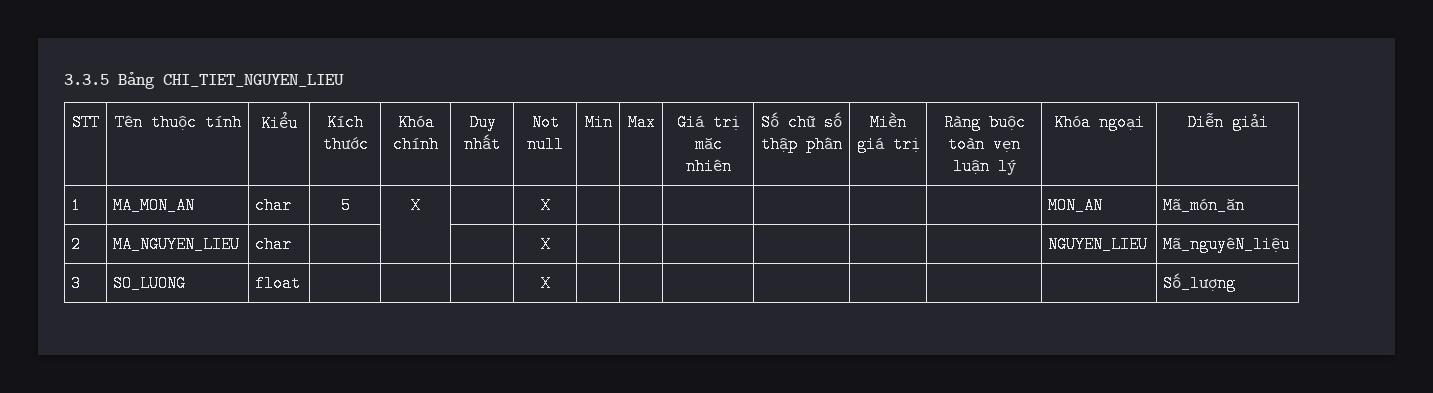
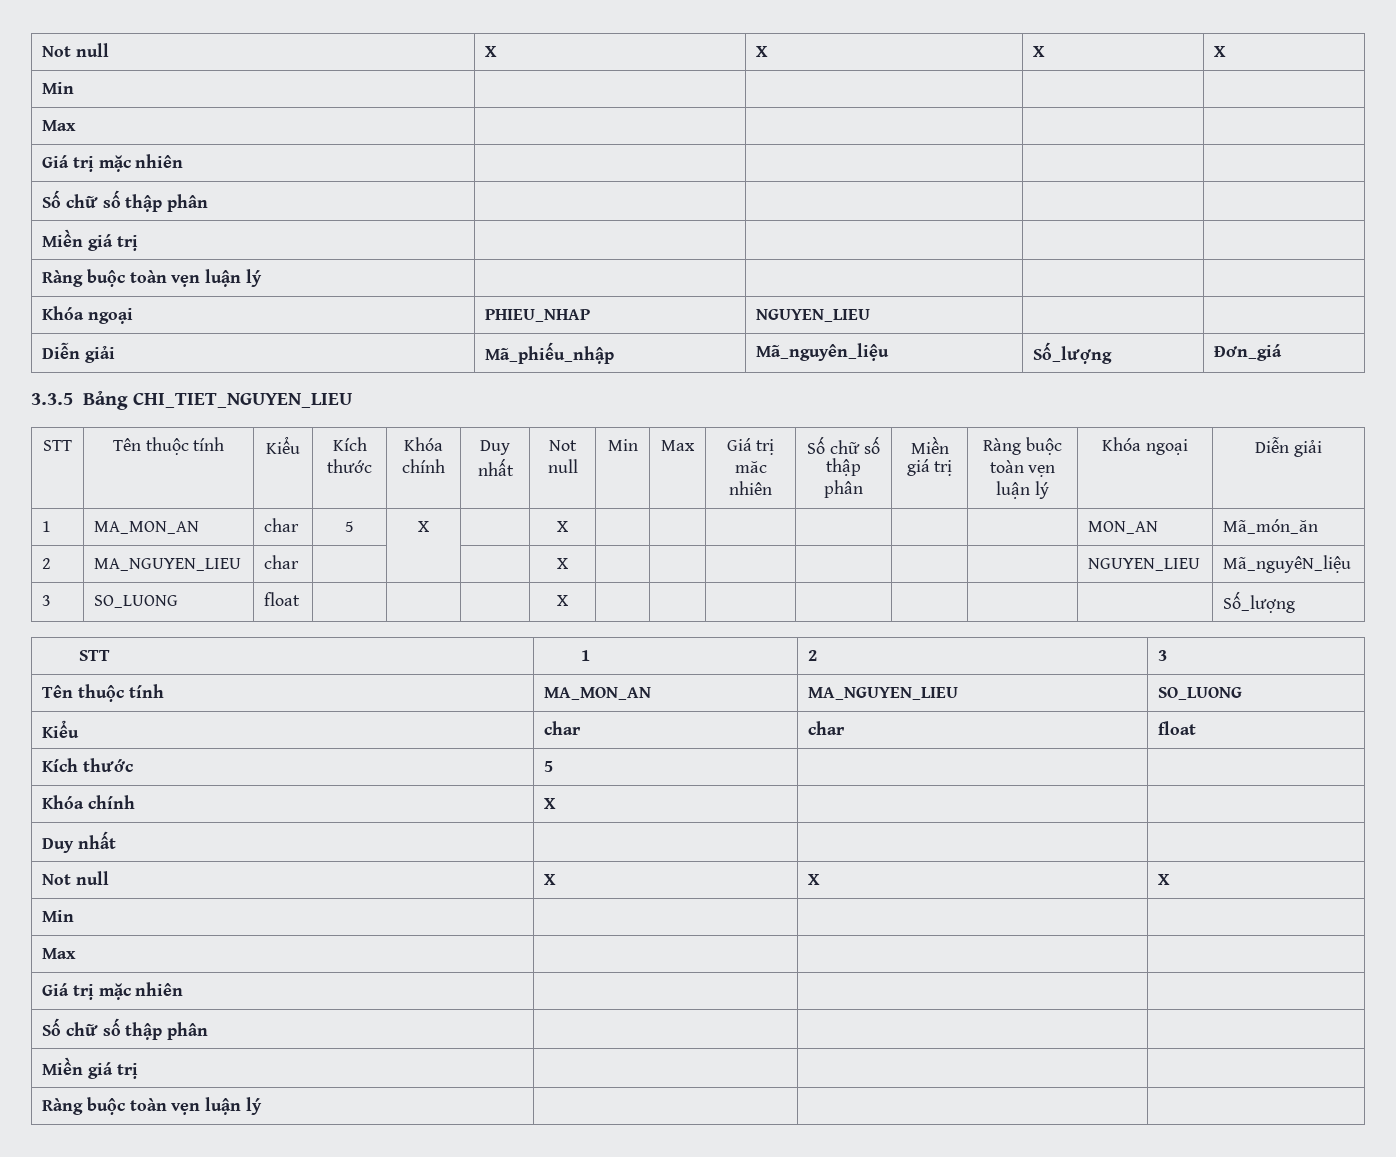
+ Not null | X | X | X | X
+ Min | | | |
+ Max | | | |
+ Giá trị mặc nhiên | | | |
+ Số chữ số thập phân | | | |
+ Miền giá trị | | | |
+ Ràng buộc toàn vẹn luận lý | | | |
+ Khóa ngoại | PHIEU_NHAP | NGUYEN_LIEU | |
+ Diễn giải | Mã_phiếu_nhập | Mã_nguyên_liệu | Số_lượng | Đơn_giá
+ STT | 1 | 2 | 3
+ Tên thuộc tính | MA_MON_AN | MA_NGUYEN_LIEU | SO_LUONG
+ Kiểu | char | char | float
+ Kích thước | 5 | |
+ Khóa chính | X | |
+ Duy nhất | | |
+ Not null | X | X | X
+ Min | | |
+ Max | | |
+ Giá trị mặc nhiên | | |
+ Số chữ số thập phân | | |
+ Miền giá trị | | |
+ Ràng buộc toàn vẹn luận lý | | |

